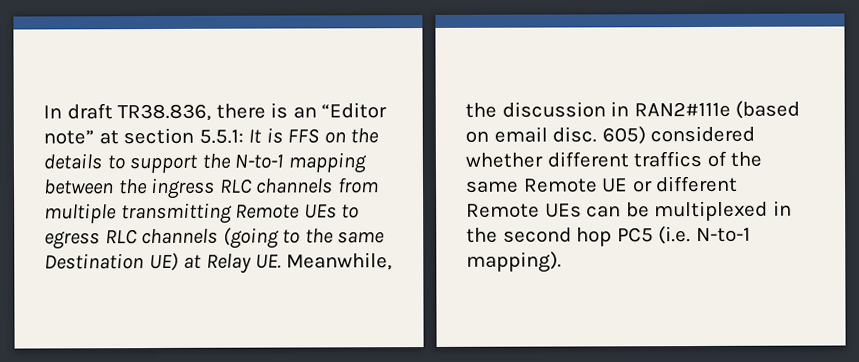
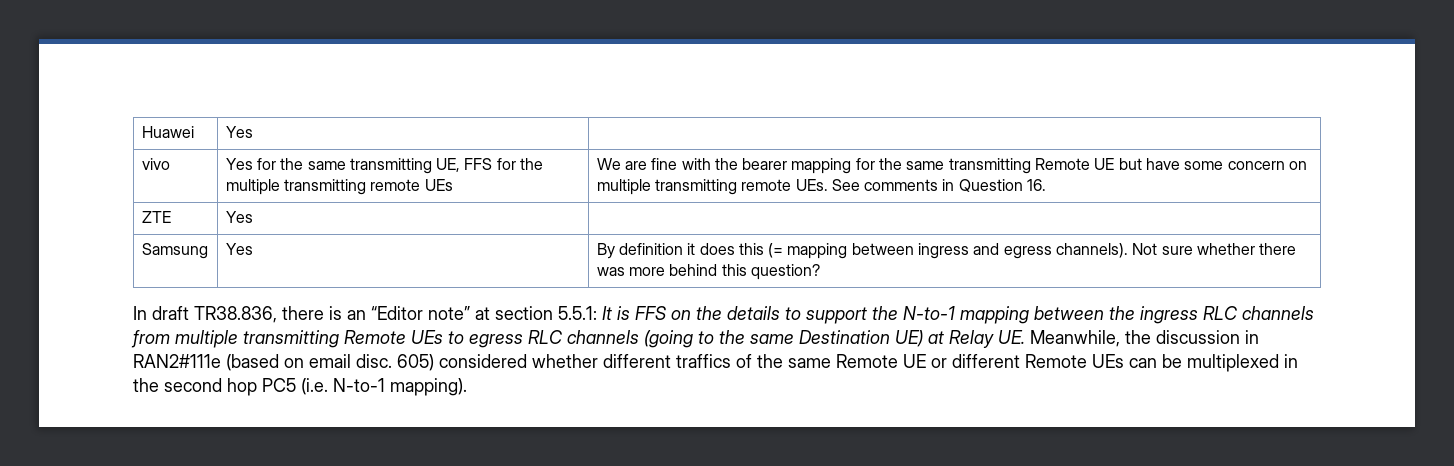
+ Huawei | Yes |
+ vivo | Yes for the same transmitting UE, FFS for the multiple transmitting remote UEs | We are fine with the bearer mapping for the same transmitting Remote UE but have some concern on multiple transmitting remote UEs. See comments in Question 16.
+ ZTE | Yes |
+ Samsung | Yes | By definition it does this (= mapping between ingress and egress channels). Not sure whether there was more behind this question?

